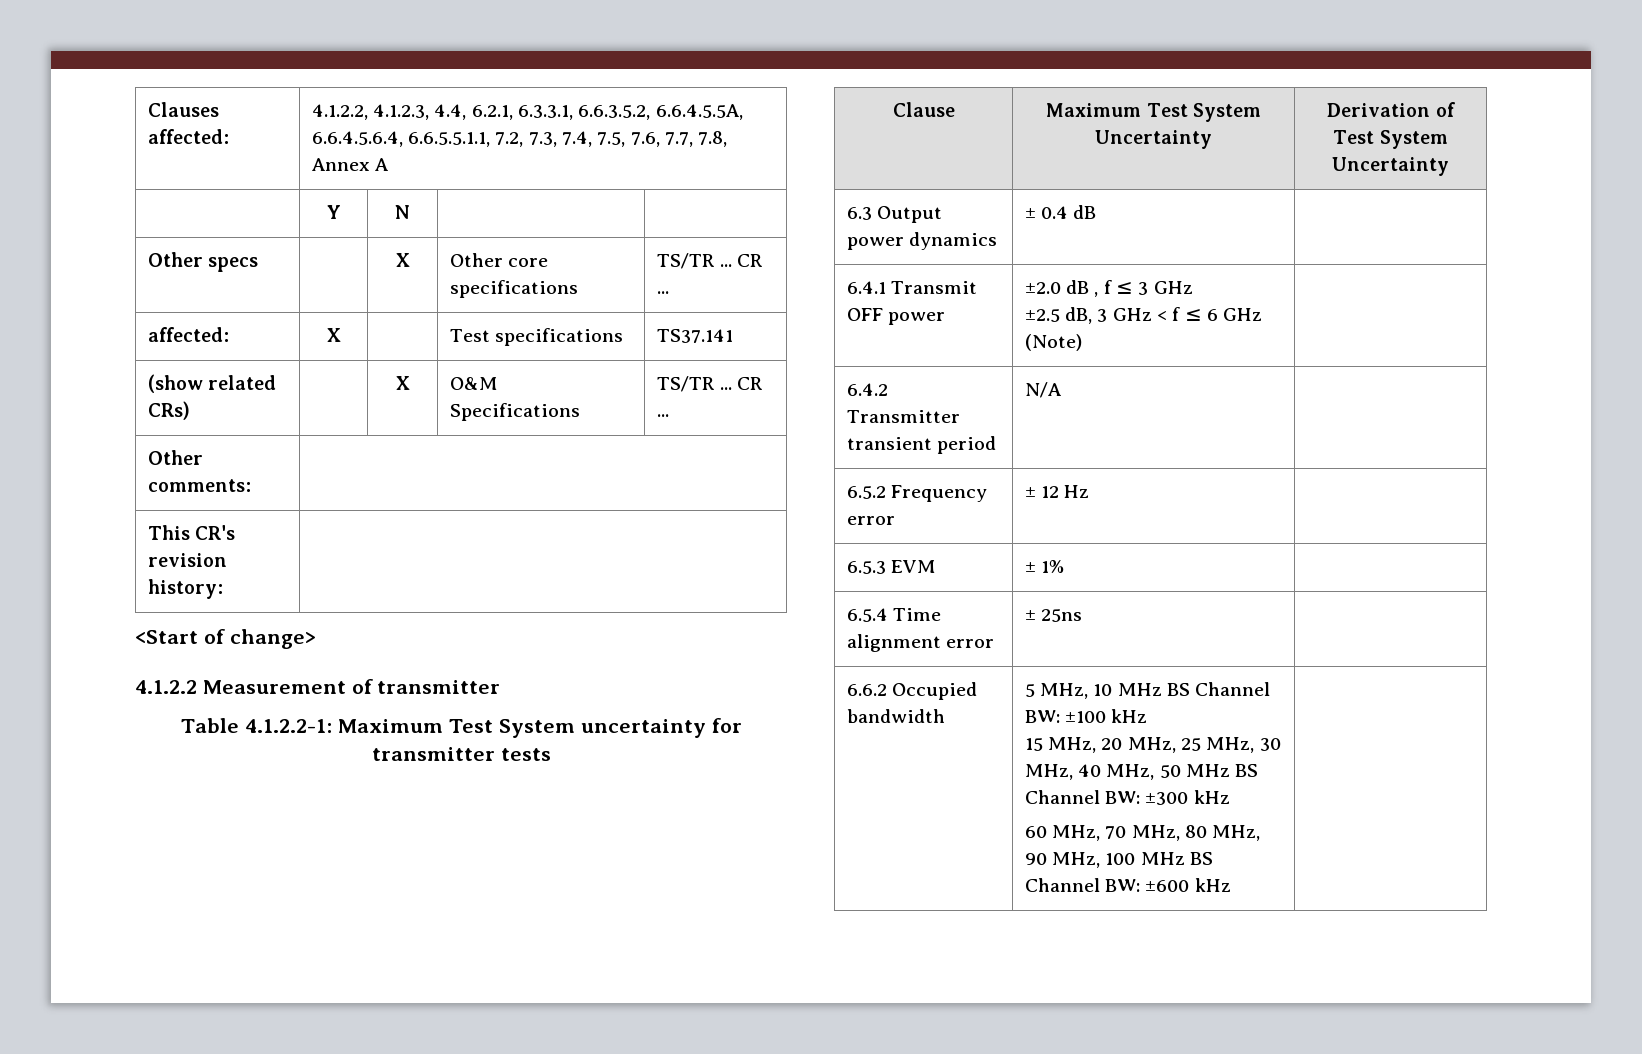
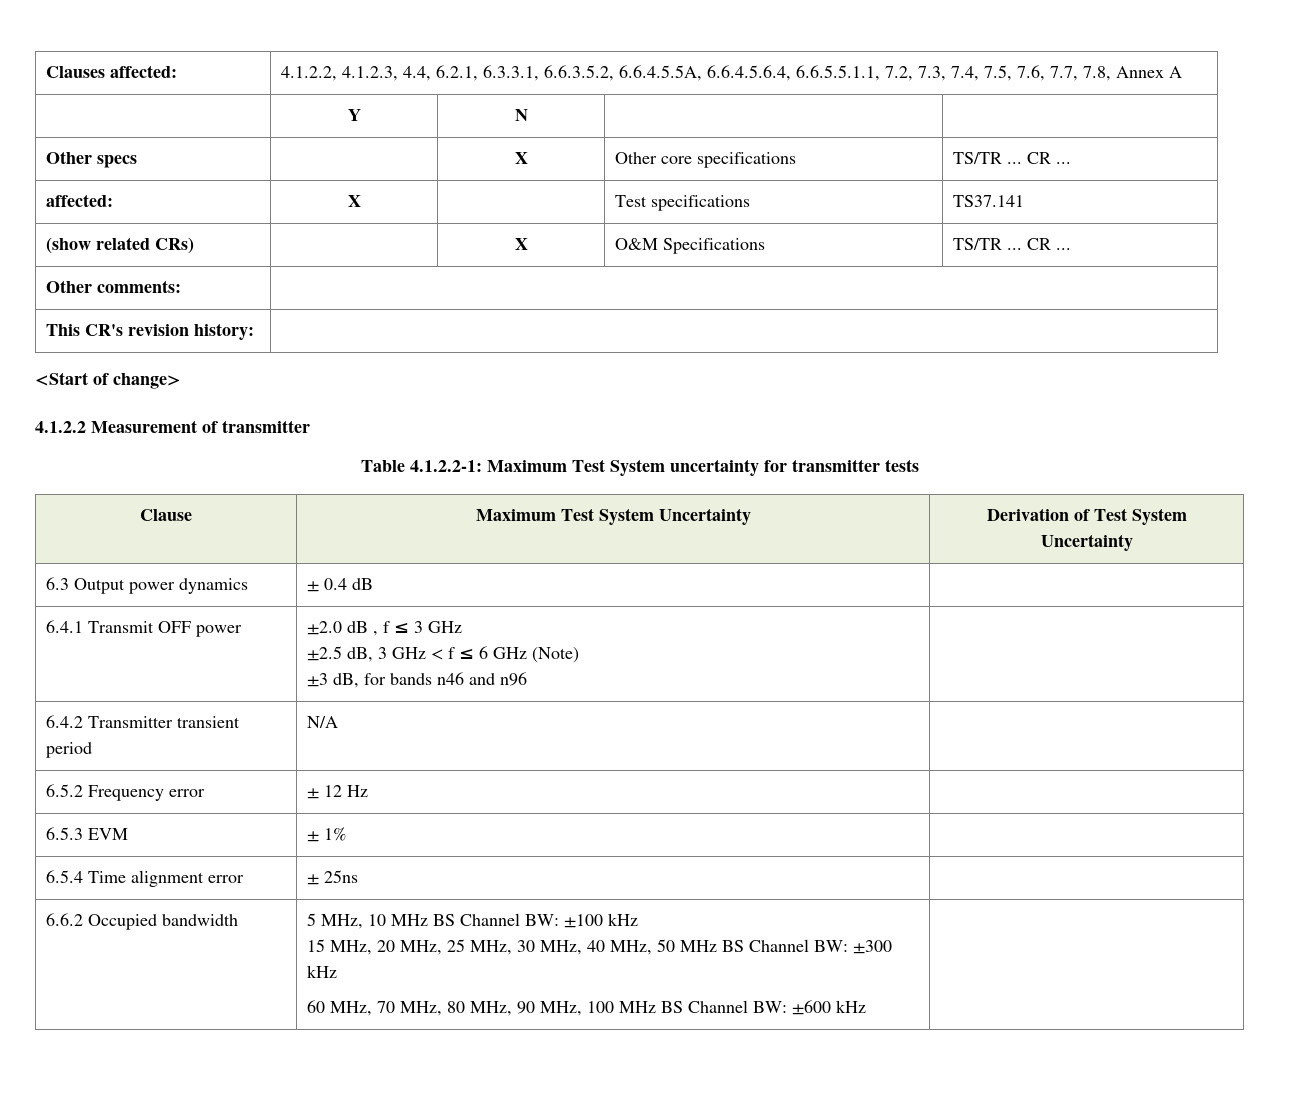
  6.4.1 Transmit OFF power | ±2.0 dB , f ≤ 3 GHz
- ±2.5 dB, 3 GHz < f ≤ 6 GHz (Note) |
+ ±2.5 dB, 3 GHz < f ≤ 6 GHz (Note)
+ ±3 dB, for bands n46 and n96 |

